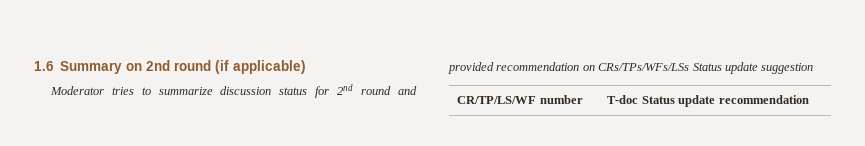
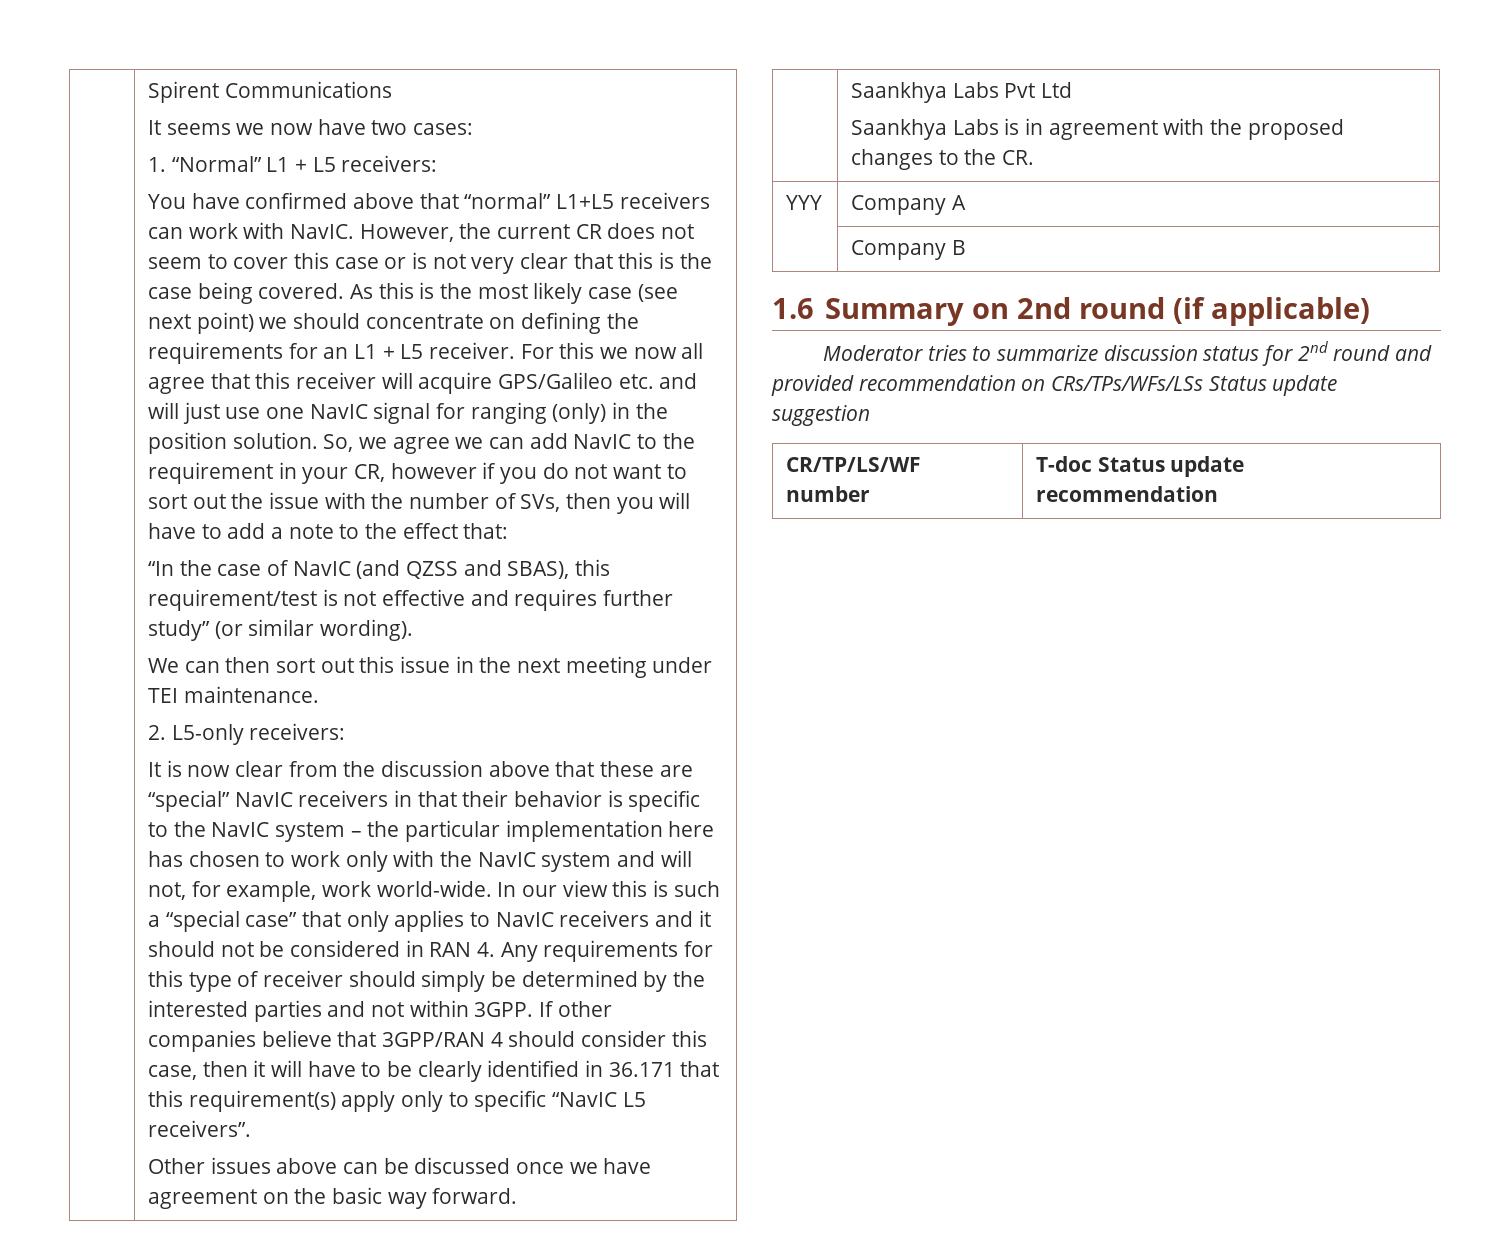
+ Spirent Communications
+ It seems we now have two cases:
+ 1. “Normal” L1 + L5 receivers:
+ You have confirmed above that “normal” L1+L5 receivers can work with NavIC. However, the current CR does not seem to cover this case or is not very clear that this is the case being covered. As this is the most likely case (see next point) we should concentrate on defining the requirements for an L1 + L5 receiver. For this we now all agree that this receiver will acquire GPS/Galileo etc. and will just use one NavIC signal for ranging (only) in the position solution. So, we agree we can add NavIC to the requirement in your CR, however if you do not want to sort out the issue with the number of SVs, then you will have to add a note to the effect that:
+ “In the case of NavIC (and QZSS and SBAS), this requirement/test is not effective and requires further study” (or similar wording).
+ We can then sort out this issue in the next meeting under TEI maintenance.
+ 2. L5-only receivers:
+ It is now clear from the discussion above that these are “special” NavIC receivers in that their behavior is specific to the NavIC system – the particular implementation here has chosen to work only with the NavIC system and will not, for example, work world-wide. In our view this is such a “special case” that only applies to NavIC receivers and it should not be considered in RAN 4. Any requirements for this type of receiver should simply be determined by the interested parties and not within 3GPP. If other companies believe that 3GPP/RAN 4 should consider this case, then it will have to be clearly identified in 36.171 that this requirement(s) apply only to specific “NavIC L5 receivers”.
+ Other issues above can be discussed once we have agreement on the basic way forward.
+ | Saankhya Labs Pvt Ltd
+ Saankhya Labs is in agreement with the proposed changes to the CR.
+ YYY | Company A
+ | Company B

